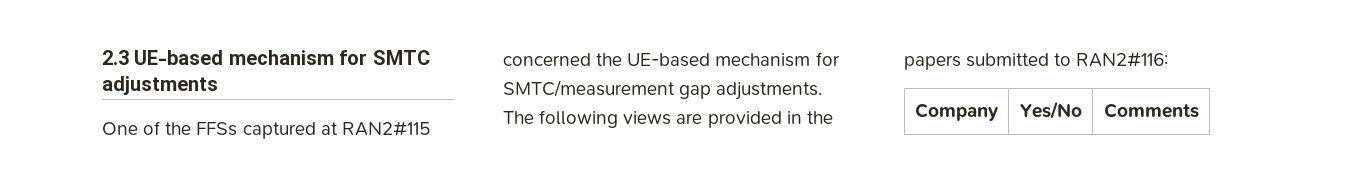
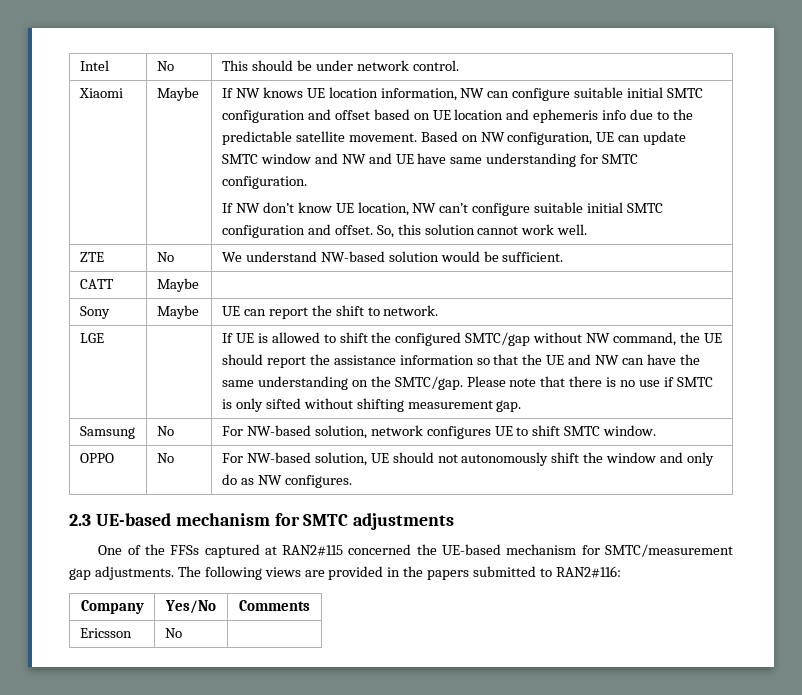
+ Intel | No | This should be under network control.
+ Xiaomi | Maybe | If NW knows UE location information, NW can configure suitable initial SMTC configuration and offset based on UE location and ephemeris info due to the predictable satellite movement. Based on NW configuration, UE can update SMTC window and NW and UE have same understanding for SMTC configuration.
+ If NW don’t know UE location, NW can’t configure suitable initial SMTC configuration and offset. So, this solution cannot work well.
+ ZTE | No | We understand NW-based solution would be sufficient.
+ CATT | Maybe |
+ Sony | Maybe | UE can report the shift to network.
+ LGE | | If UE is allowed to shift the configured SMTC/gap without NW command, the UE should report the assistance information so that the UE and NW can have the same understanding on the SMTC/gap. Please note that there is no use if SMTC is only sifted without shifting measurement gap.
+ Samsung | No | For NW-based solution, network configures UE to shift SMTC window.
+ OPPO | No | For NW-based solution, UE should not autonomously shift the window and only do as NW configures.
+ Ericsson | No |

